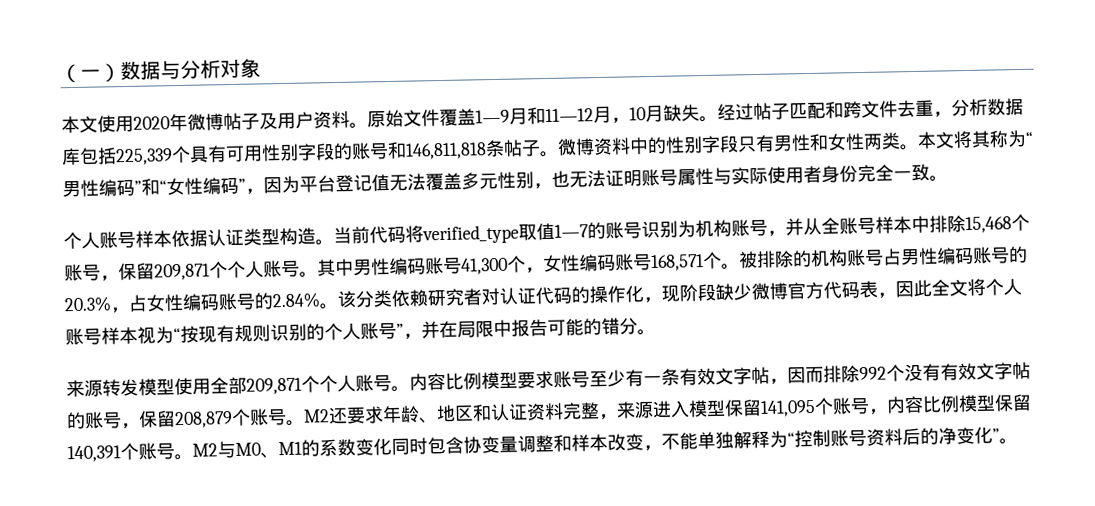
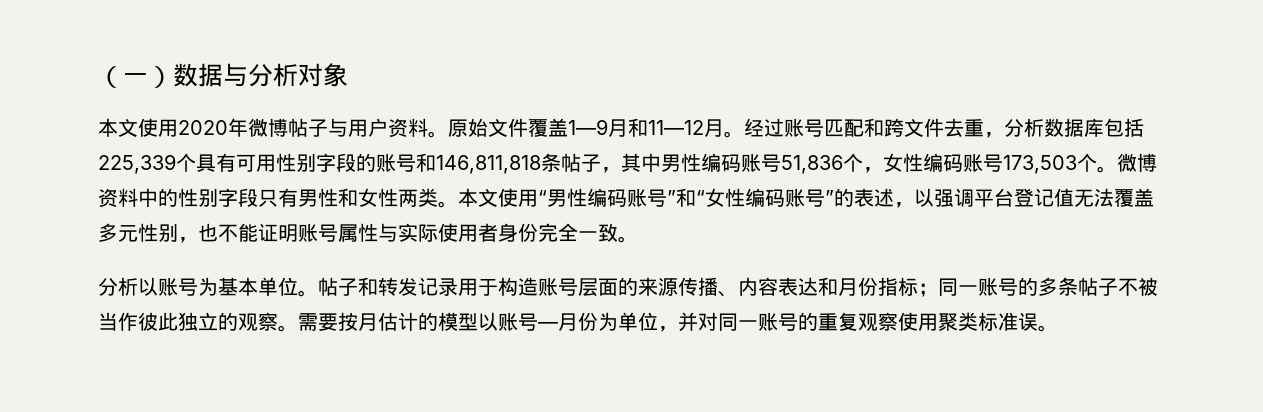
- 本文使用2020年微博帖子及用户资料。
+ 本文使用2020年微博帖子与用户资料。
- 原始文件覆盖1—9月和11—12月，10月缺失。经过帖子匹配和跨文件去重，分析数据库包括225,339个具有可用性别字段的账号和146,811,818条帖子。
+ 原始文件覆盖1—9月和11—12月。经过账号匹配和跨文件去重，分析数据库包括225,339个具有可用性别字段的账号和146,811,818条帖子，其中男性编码账号51,836个，女性编码账号173,503个。
- 本文将其称为“男性编码”和“女性编码”，因为平台登记值无法覆盖多元性别，也无法证明账号属性与实际使用者身份完全一致。
+ 本文使用“男性编码账号”和“女性编码账号”的表述，以强调平台登记值无法覆盖多元性别，也不能证明账号属性与实际使用者身份完全一致。
- 个人账号样本依据认证类型构造。当前代码将verified_type取值1—7的账号识别为机构账号，并从全账号样本中排除15,468个账号，保留209,871个个人账号。其中男性编码账号41,300个，女性编码账号168,571个。被排除的机构账号占男性编码账号的20.3%，占女性编码账号的2.84%。该分类依赖研究者对认证代码的操作化，现阶段缺少微博官方代码表，因此全文将个人账号样本视为“按现有规则识别的个人账号”，并在局限中报告可能的错分。
- 来源转发模型使用全部209,871个个人账号。内容比例模型要求账号至少有一条有效文字帖，因而排除992个没有有效文字帖的账号，保留208,879个账号。M2还要求年龄、地区和认证资料完整，来源进入模型保留141,095个账号，内容比例模型保留140,391个账号。M2与M0、M1的系数变化同时包含协变量调整和样本改变，不能单独解释为“控制账号资料后的净变化”。
+ 分析以账号为基本单位。帖子和转发记录用于构造账号层面的来源传播、内容表达和月份指标；同一账号的多条帖子不被当作彼此独立的观察。需要按月估计的模型以账号—月份为单位，并对同一账号的重复观察使用聚类标准误。

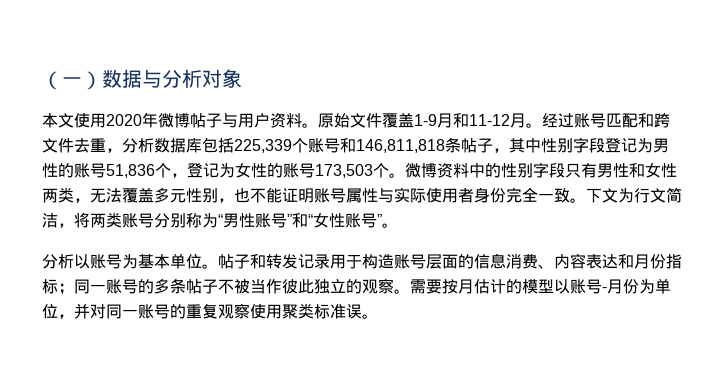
- 原始文件覆盖1—9月和11—12月。
+ 原始文件覆盖1-9月和11-12月。
- 经过账号匹配和跨文件去重，分析数据库包括225,339个具有可用性别字段的账号和146,811,818条帖子，其中男性编码账号51,836个，女性编码账号173,503个。
+ 经过账号匹配和跨文件去重，分析数据库包括225,339个账号和146,811,818条帖子，其中性别字段登记为男性的账号51,836个，登记为女性的账号173,503个。
- 微博资料中的性别字段只有男性和女性两类。本文使用“男性编码账号”和“女性编码账号”的表述，以强调平台登记值无法覆盖多元性别，也不能证明账号属性与实际使用者身份完全一致。
+ 微博资料中的性别字段只有男性和女性两类，无法覆盖多元性别，也不能证明账号属性与实际使用者身份完全一致。下文为行文简洁，将两类账号分别称为“男性账号”和“女性账号”。
- 帖子和转发记录用于构造账号层面的来源传播、内容表达和月份指标；同一账号的多条帖子不被当作彼此独立的观察。
+ 帖子和转发记录用于构造账号层面的信息消费、内容表达和月份指标；同一账号的多条帖子不被当作彼此独立的观察。
- 需要按月估计的模型以账号—月份为单位，并对同一账号的重复观察使用聚类标准误。
+ 需要按月估计的模型以账号-月份为单位，并对同一账号的重复观察使用聚类标准误。

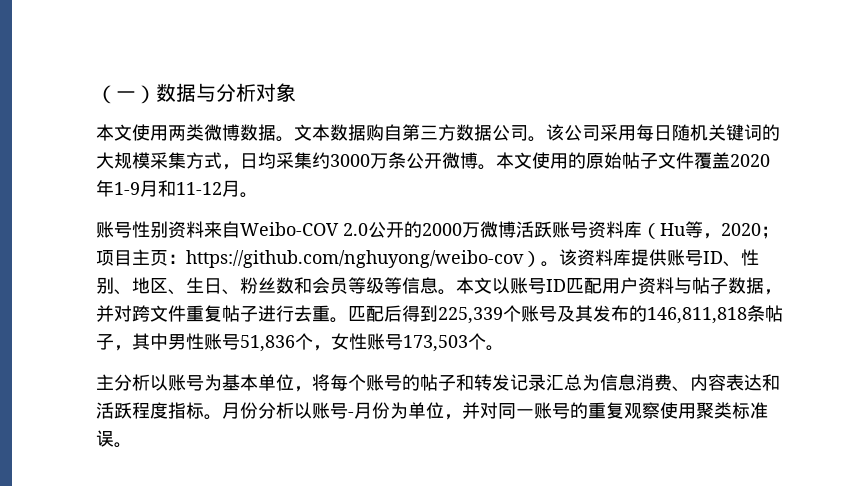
- 本文使用2020年微博帖子与用户资料。原始文件覆盖1-9月和11-12月。经过账号匹配和跨文件去重，分析数据库包括225,339个账号和146,811,818条帖子，其中性别字段登记为男性的账号51,836个，登记为女性的账号173,503个。微博资料中的性别字段只有男性和女性两类，无法覆盖多元性别，也不能证明账号属性与实际使用者身份完全一致。下文为行文简洁，将两类账号分别称为“男性账号”和“女性账号”。
- 分析以账号为基本单位。帖子和转发记录用于构造账号层面的信息消费、内容表达和月份指标；同一账号的多条帖子不被当作彼此独立的观察。需要按月估计的模型以账号-月份为单位，并对同一账号的重复观察使用聚类标准误。
+ 本文使用两类微博数据。文本数据购自第三方数据公司。该公司采用每日随机关键词的大规模采集方式，日均采集约3000万条公开微博。本文使用的原始帖子文件覆盖2020年1-9月和11-12月。
+ 账号性别资料来自Weibo-COV 2.0公开的2000万微博活跃账号资料库（Hu等，2020；项目主页：https://github.com/nghuyong/weibo-cov）。该资料库提供账号ID、性别、地区、生日、粉丝数和会员等级等信息。本文以账号ID匹配用户资料与帖子数据，并对跨文件重复帖子进行去重。匹配后得到225,339个账号及其发布的146,811,818条帖子，其中男性账号51,836个，女性账号173,503个。
+ 主分析以账号为基本单位，将每个账号的帖子和转发记录汇总为信息消费、内容表达和活跃程度指标。月份分析以账号-月份为单位，并对同一账号的重复观察使用聚类标准误。

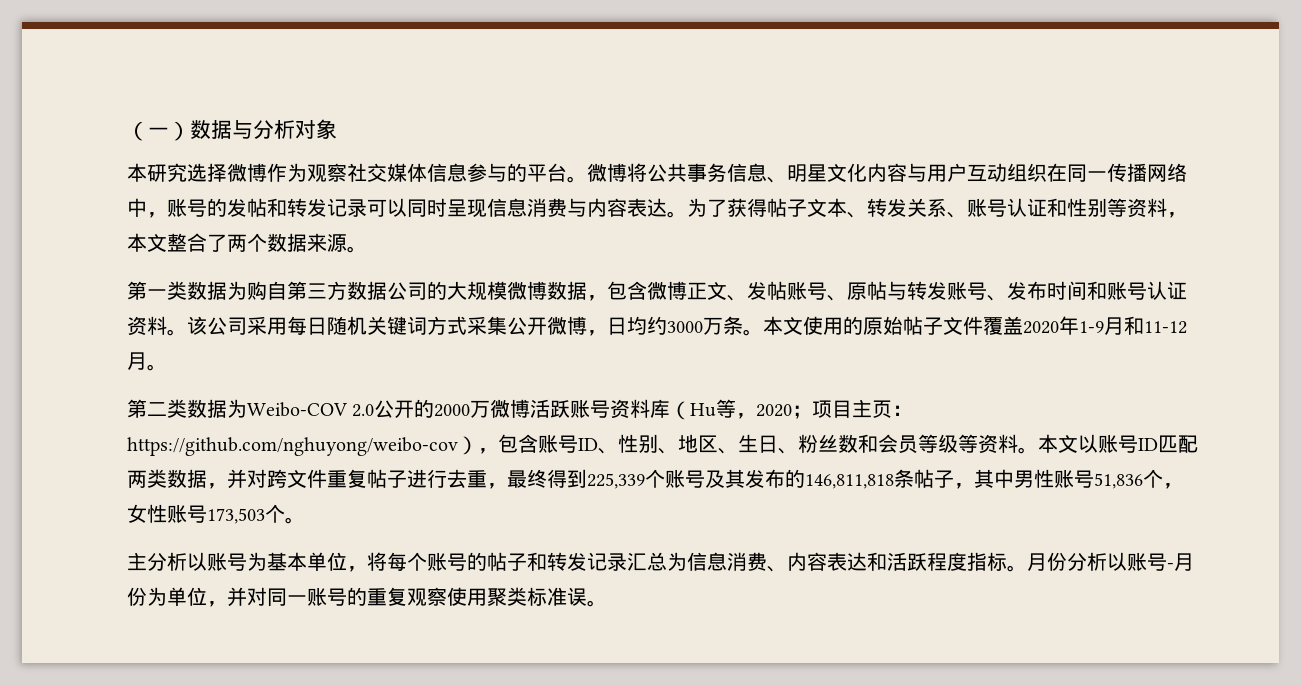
- 本文使用两类微博数据。文本数据购自第三方数据公司。
+ 本研究选择微博作为观察社交媒体信息参与的平台。微博将公共事务信息、明星文化内容与用户互动组织在同一传播网络中，账号的发帖和转发记录可以同时呈现信息消费与内容表达。为了获得帖子文本、转发关系、账号认证和性别等资料，本文整合了两个数据来源。
+ 第一类数据为购自第三方数据公司的大规模微博数据，包含微博正文、发帖账号、原帖与转发账号、发布时间和账号认证资料。
- 该公司采用每日随机关键词的大规模采集方式，日均采集约3000万条公开微博。
+ 该公司采用每日随机关键词方式采集公开微博，日均约3000万条。
- 账号性别资料来自Weibo-COV 2.0公开的2000万微博活跃账号资料库（Hu等，2020；项目主页：https://github.com/nghuyong/weibo-cov）。该资料库提供账号ID、性别、地区、生日、粉丝数和会员等级等信息。
+ 第二类数据为Weibo-COV 2.0公开的2000万微博活跃账号资料库（Hu等，2020；项目主页：https://github.com/nghuyong/weibo-cov），包含账号ID、性别、地区、生日、粉丝数和会员等级等资料。
- 本文以账号ID匹配用户资料与帖子数据，并对跨文件重复帖子进行去重。匹配后得到225,339个账号及其发布的146,811,818条帖子，其中男性账号51,836个，女性账号173,503个。
+ 本文以账号ID匹配两类数据，并对跨文件重复帖子进行去重，最终得到225,339个账号及其发布的146,811,818条帖子，其中男性账号51,836个，女性账号173,503个。

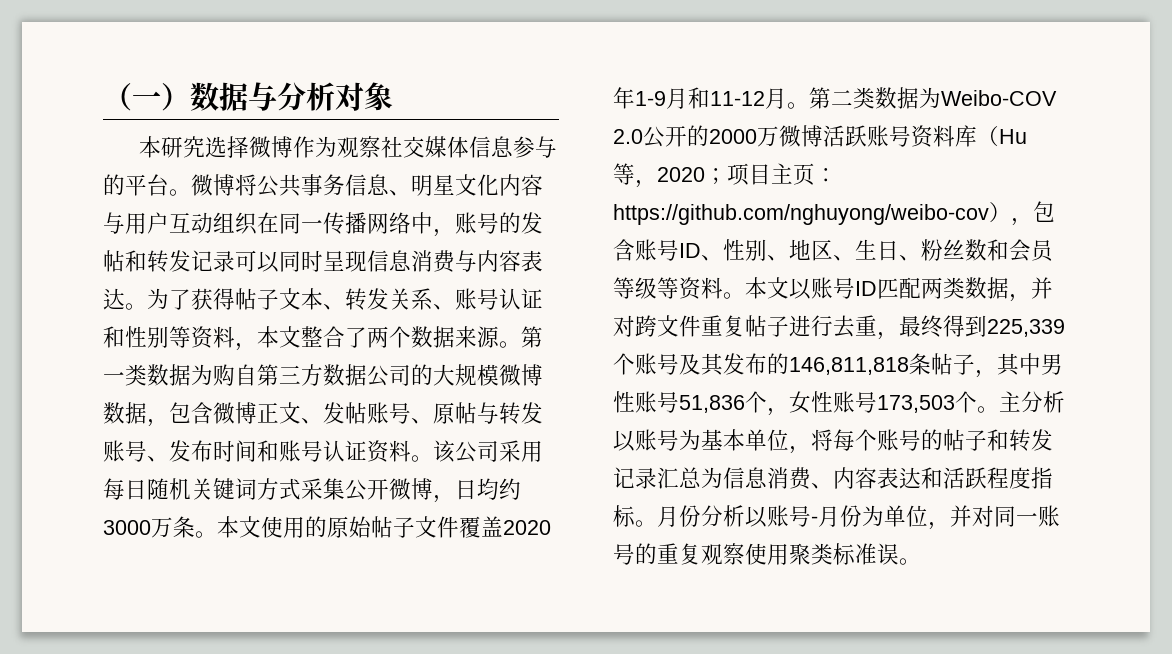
- 为了获得帖子文本、转发关系、账号认证和性别等资料，本文整合了两个数据来源。
- 第一类数据为购自第三方数据公司的大规模微博数据，包含微博正文、发帖账号、原帖与转发账号、发布时间和账号认证资料。
+ 为了获得帖子文本、转发关系、账号认证和性别等资料，本文整合了两个数据来源。第一类数据为购自第三方数据公司的大规模微博数据，包含微博正文、发帖账号、原帖与转发账号、发布时间和账号认证资料。
- 本文使用的原始帖子文件覆盖2020年1-9月和11-12月。
- 第二类数据为Weibo-COV 2.0公开的2000万微博活跃账号资料库（Hu等，2020；项目主页：https://github.com/nghuyong/weibo-cov），包含账号ID、性别、地区、生日、粉丝数和会员等级等资料。
+ 本文使用的原始帖子文件覆盖2020年1-9月和11-12月。第二类数据为Weibo-COV 2.0公开的2000万微博活跃账号资料库（Hu等，2020；项目主页：https://github.com/nghuyong/weibo-cov），包含账号ID、性别、地区、生日、粉丝数和会员等级等资料。
- 本文以账号ID匹配两类数据，并对跨文件重复帖子进行去重，最终得到225,339个账号及其发布的146,811,818条帖子，其中男性账号51,836个，女性账号173,503个。
- 主分析以账号为基本单位，将每个账号的帖子和转发记录汇总为信息消费、内容表达和活跃程度指标。
+ 本文以账号ID匹配两类数据，并对跨文件重复帖子进行去重，最终得到225,339个账号及其发布的146,811,818条帖子，其中男性账号51,836个，女性账号173,503个。主分析以账号为基本单位，将每个账号的帖子和转发记录汇总为信息消费、内容表达和活跃程度指标。

